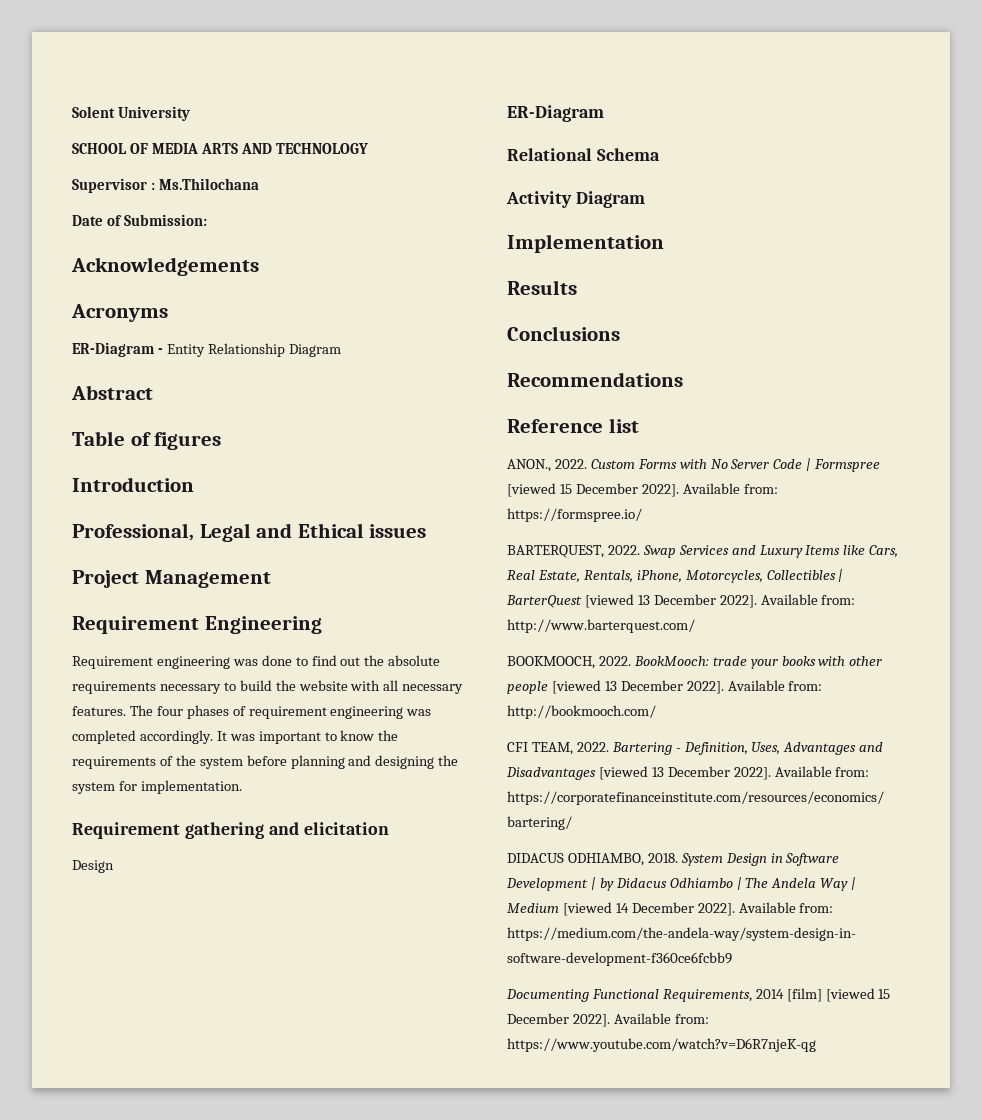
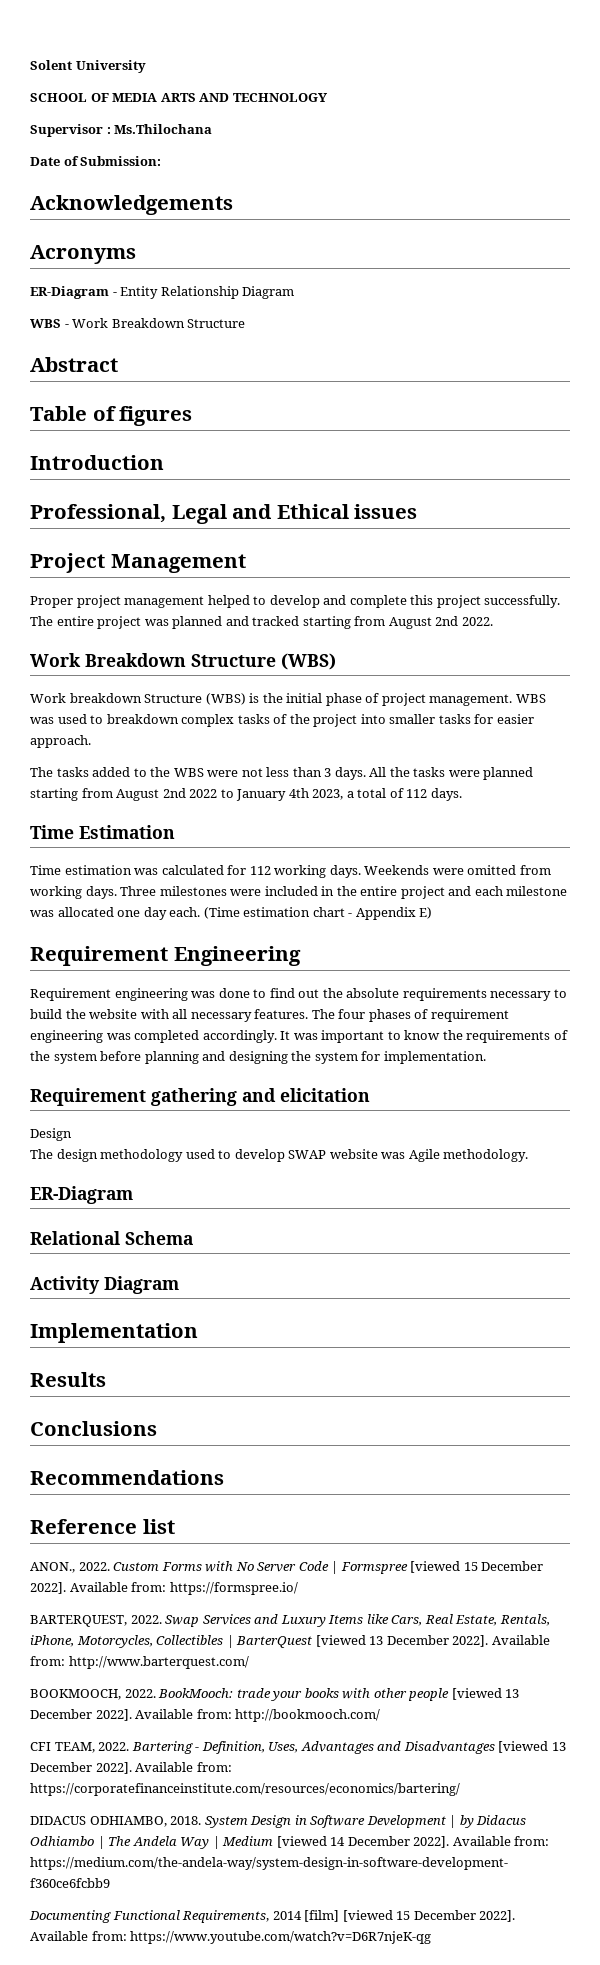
+ WBS - Work Breakdown Structure
+ Proper project management helped to develop and complete this project successfully. The entire project was planned and tracked starting from August 2nd 2022.
+ Work Breakdown Structure (WBS)
+ Work breakdown Structure (WBS) is the initial phase of project management. WBS was used to breakdown complex tasks of the project into smaller tasks for easier approach.
+ The tasks added to the WBS were not less than 3 days. All the tasks were planned starting from August 2nd 2022 to January 4th 2023, a total of 112 days.
+ Time Estimation
+ Time estimation was calculated for 112 working days. Weekends were omitted from working days. Three milestones were included in the entire project and each milestone was allocated one day each. (Time estimation chart - Appendix E)
+ The design methodology used to develop SWAP website was Agile methodology.

